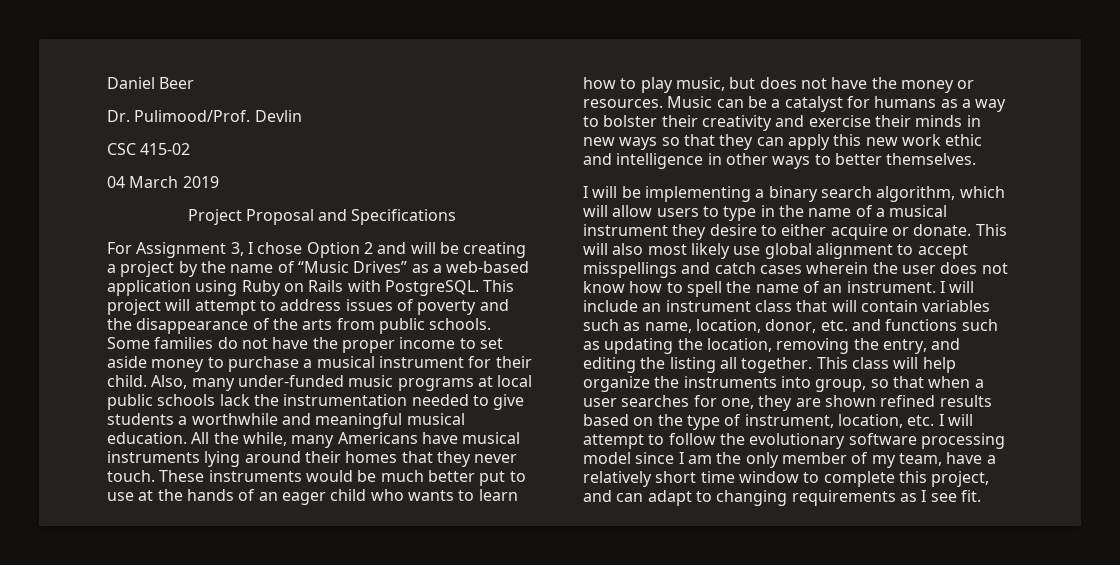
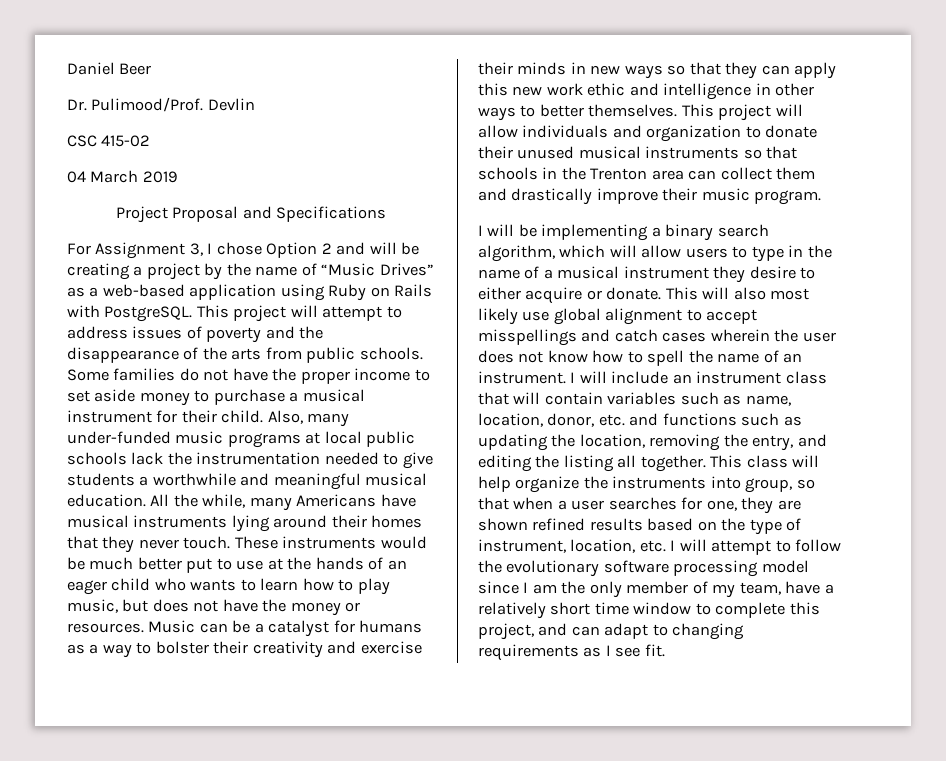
+ This project will allow individuals and organization to donate their unused musical instruments so that schools in the Trenton area can collect them and drastically improve their music program.

